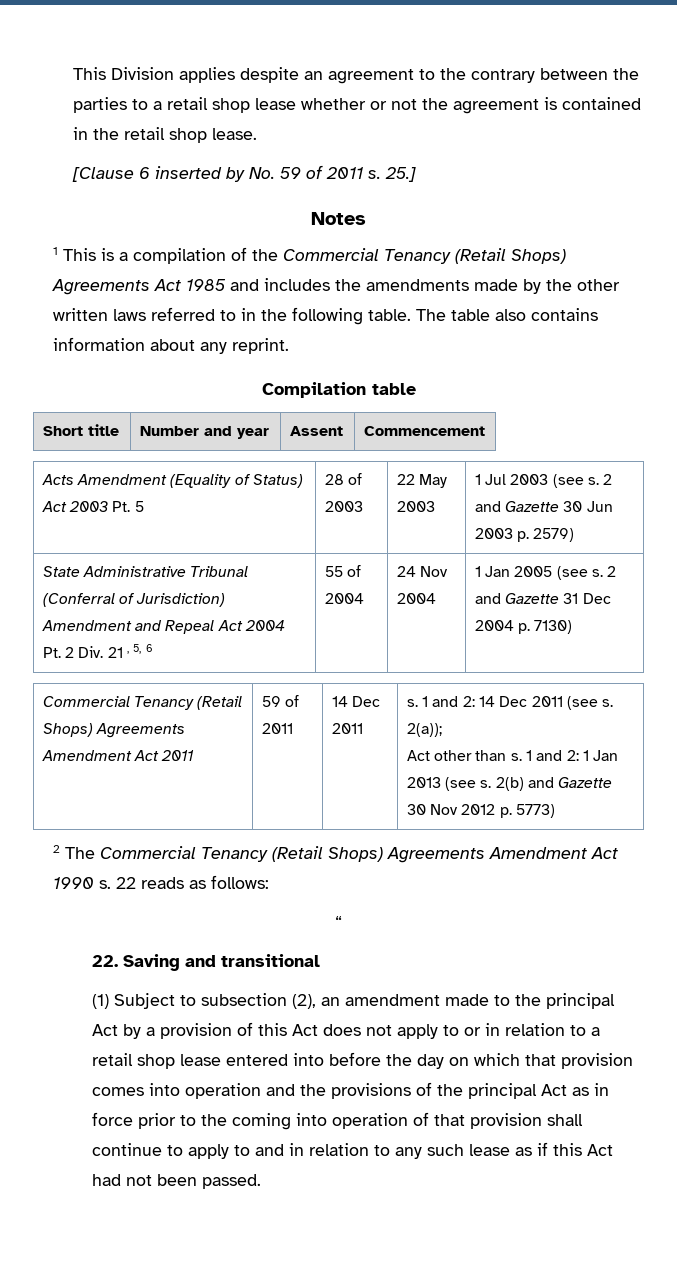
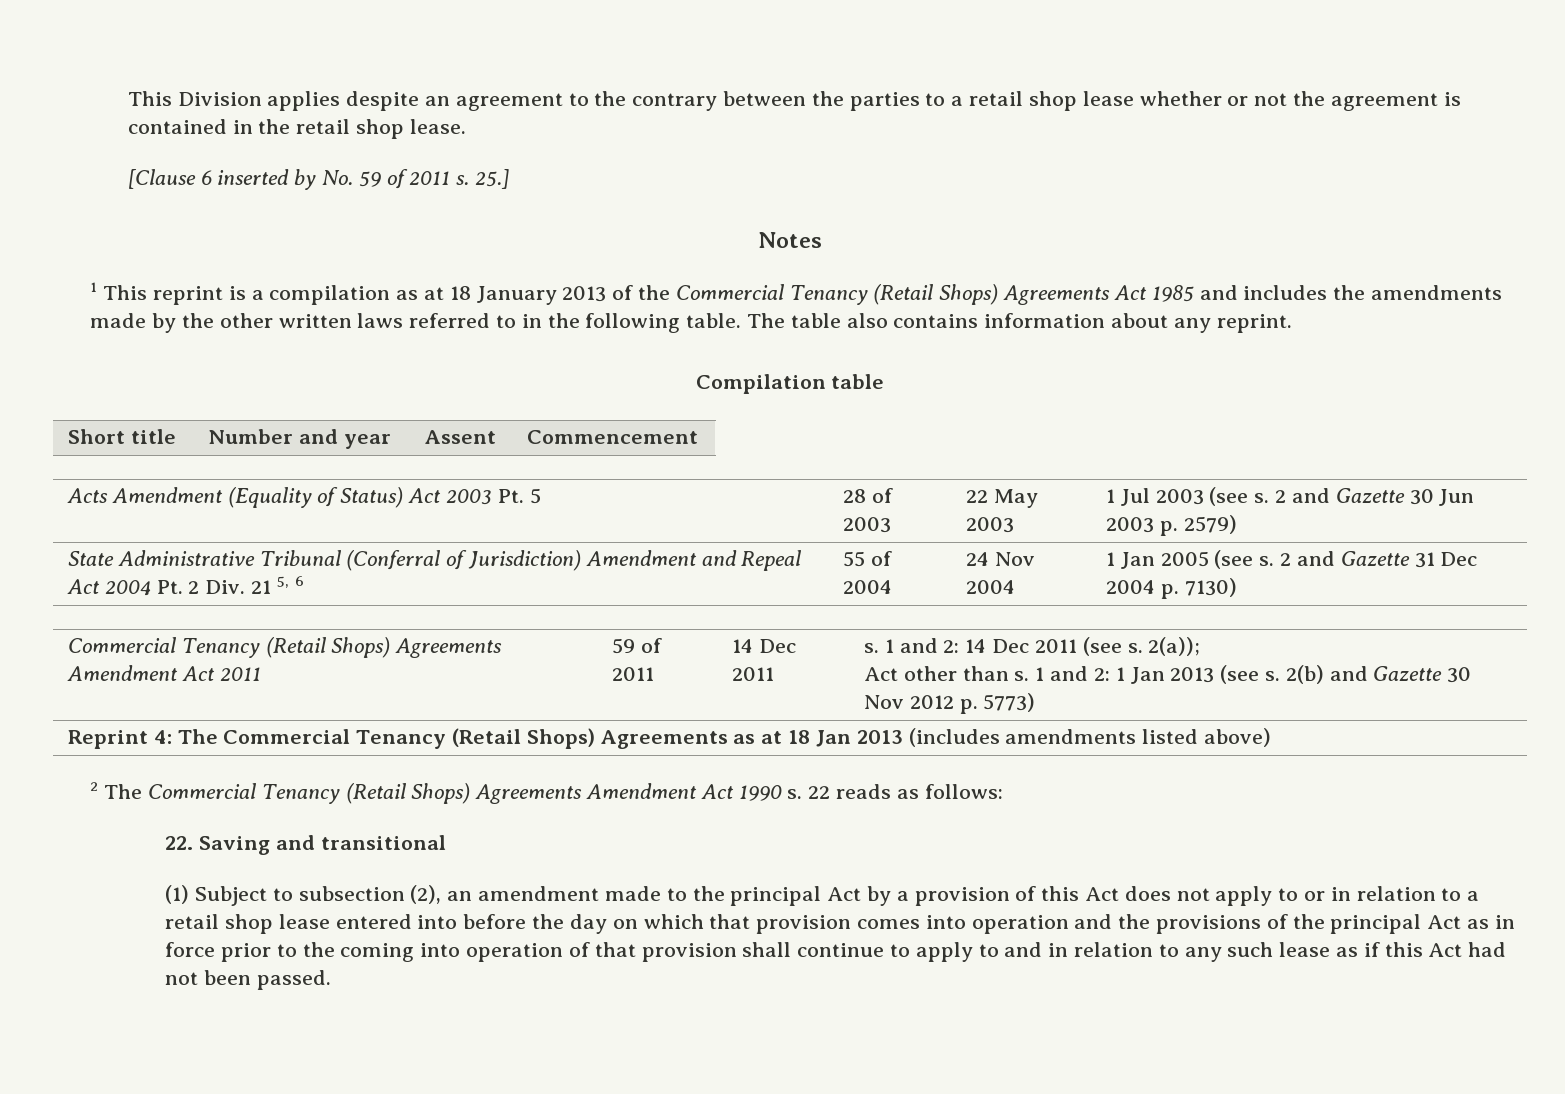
- 1 This is a compilation of the Commercial Tenancy (Retail Shops) Agreements Act 1985 and includes the amendments made by the other written laws referred to in the following table.
+ 1 This reprint is a compilation as at 18 January 2013 of the Commercial Tenancy (Retail Shops) Agreements Act 1985 and includes the amendments made by the other written laws referred to in the following table.
- State Administrative Tribunal (Conferral of Jurisdiction) Amendment and Repeal Act 2004 Pt. 2 Div. 21 , 5, 6 | 55 of 2004 | 24 Nov 2004 | 1 Jan 2005 (see s. 2 and Gazette 31 Dec 2004 p. 7130)
+ State Administrative Tribunal (Conferral of Jurisdiction) Amendment and Repeal Act 2004 Pt. 2 Div. 21 5, 6 | 55 of 2004 | 24 Nov 2004 | 1 Jan 2005 (see s. 2 and Gazette 31 Dec 2004 p. 7130)
+ Reprint 4: The Commercial Tenancy (Retail Shops) Agreements as at 18 Jan 2013 (includes amendments listed above)
- “

